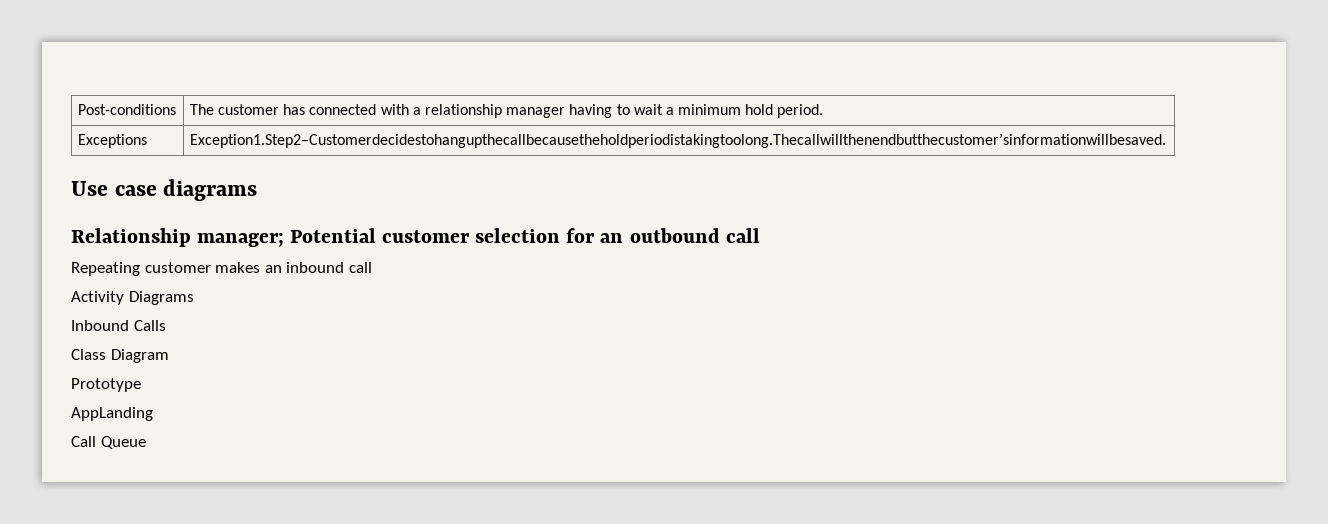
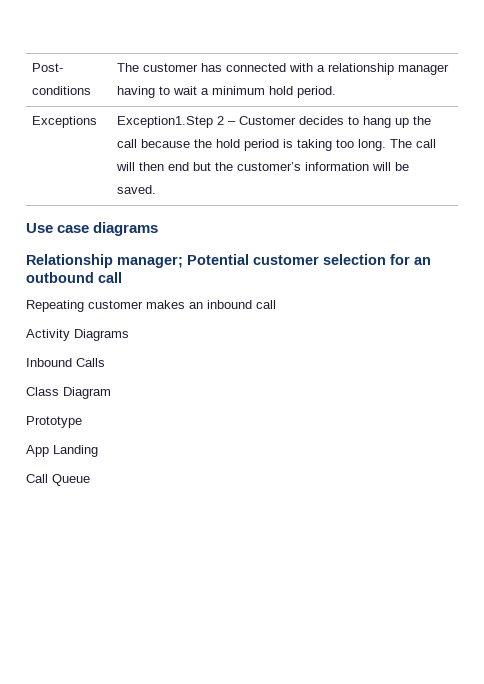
- Post-conditions | The customer has connected with a relationship manager having to wait a minimum hold period.
+ Post- conditions | The customer has connected with a relationship manager having to wait a minimum hold period.
- Exceptions | Exception1.Step2–Customerdecidestohangupthecallbecausetheholdperiodistakingtoolong.Thecallwillthenendbutthecustomer’sinformationwillbesaved.
+ Exceptions | Exception1.Step 2 – Customer decides to hang up the call because the hold period is taking too long. The call will then end but the customer’s information will be saved.
- AppLanding
+ App Landing

